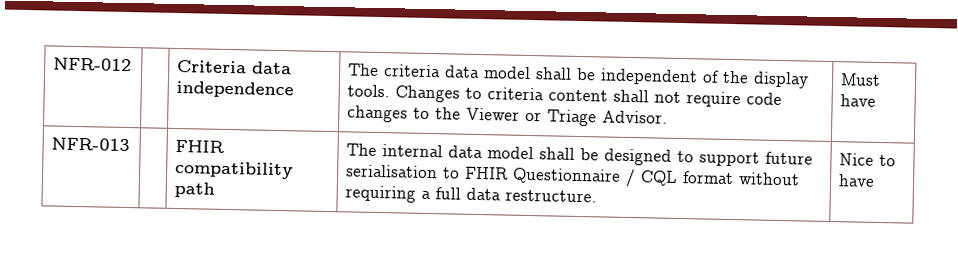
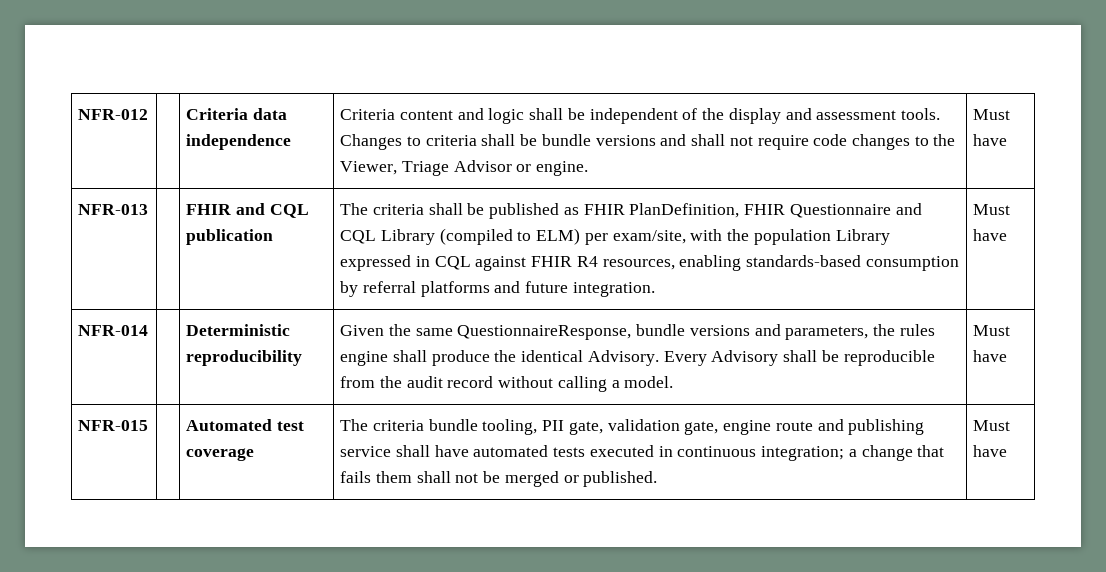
- NFR-012 | | Criteria data independence | The criteria data model shall be independent of the display tools. Changes to criteria content shall not require code changes to the Viewer or Triage Advisor. | Must have
+ NFR-012 | | Criteria data independence | Criteria content and logic shall be independent of the display and assessment tools. Changes to criteria shall be bundle versions and shall not require code changes to the Viewer, Triage Advisor or engine. | Must have
- FHIR compatibility path | The internal data model shall be designed to support future serialisation to FHIR Questionnaire / CQL format without requiring a full data restructure. | Nice to have
+ FHIR and CQL publication | The criteria shall be published as FHIR PlanDefinition, FHIR Questionnaire and CQL Library (compiled to ELM) per exam/site, with the population Library expressed in CQL against FHIR R4 resources, enabling standards-based consumption by referral platforms and future integration. | Must have
+ NFR-014 | | Deterministic reproducibility | Given the same QuestionnaireResponse, bundle versions and parameters, the rules engine shall produce the identical Advisory. Every Advisory shall be reproducible from the audit record without calling a model. | Must have
+ NFR-015 | | Automated test coverage | The criteria bundle tooling, PII gate, validation gate, engine route and publishing service shall have automated tests executed in continuous integration; a change that fails them shall not be merged or published. | Must have

